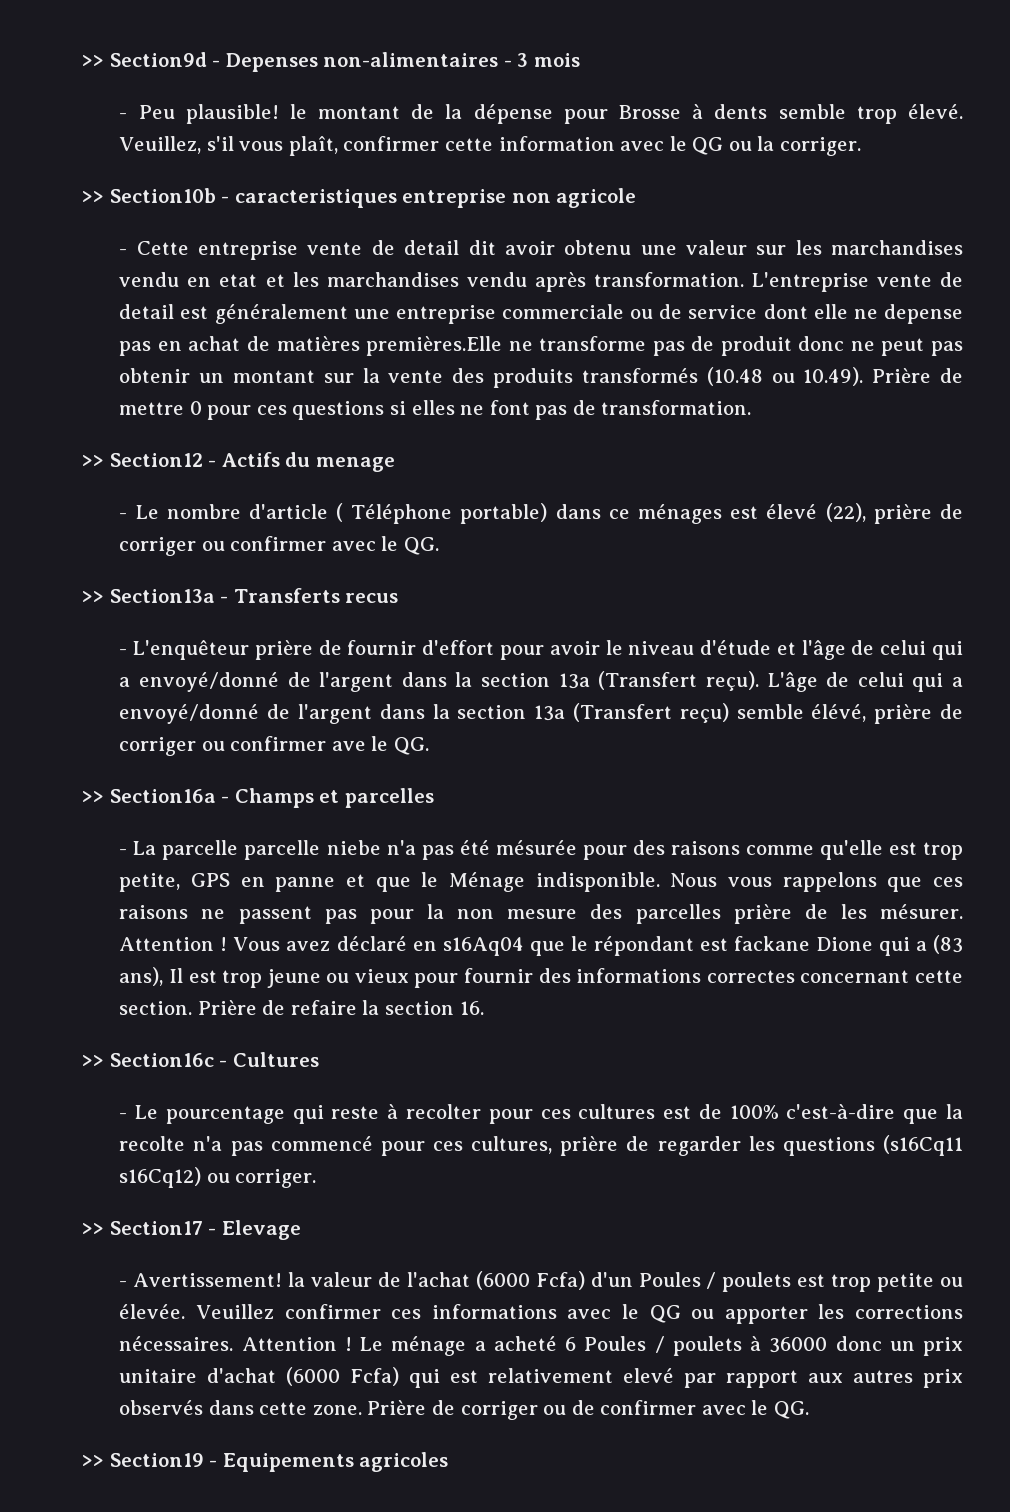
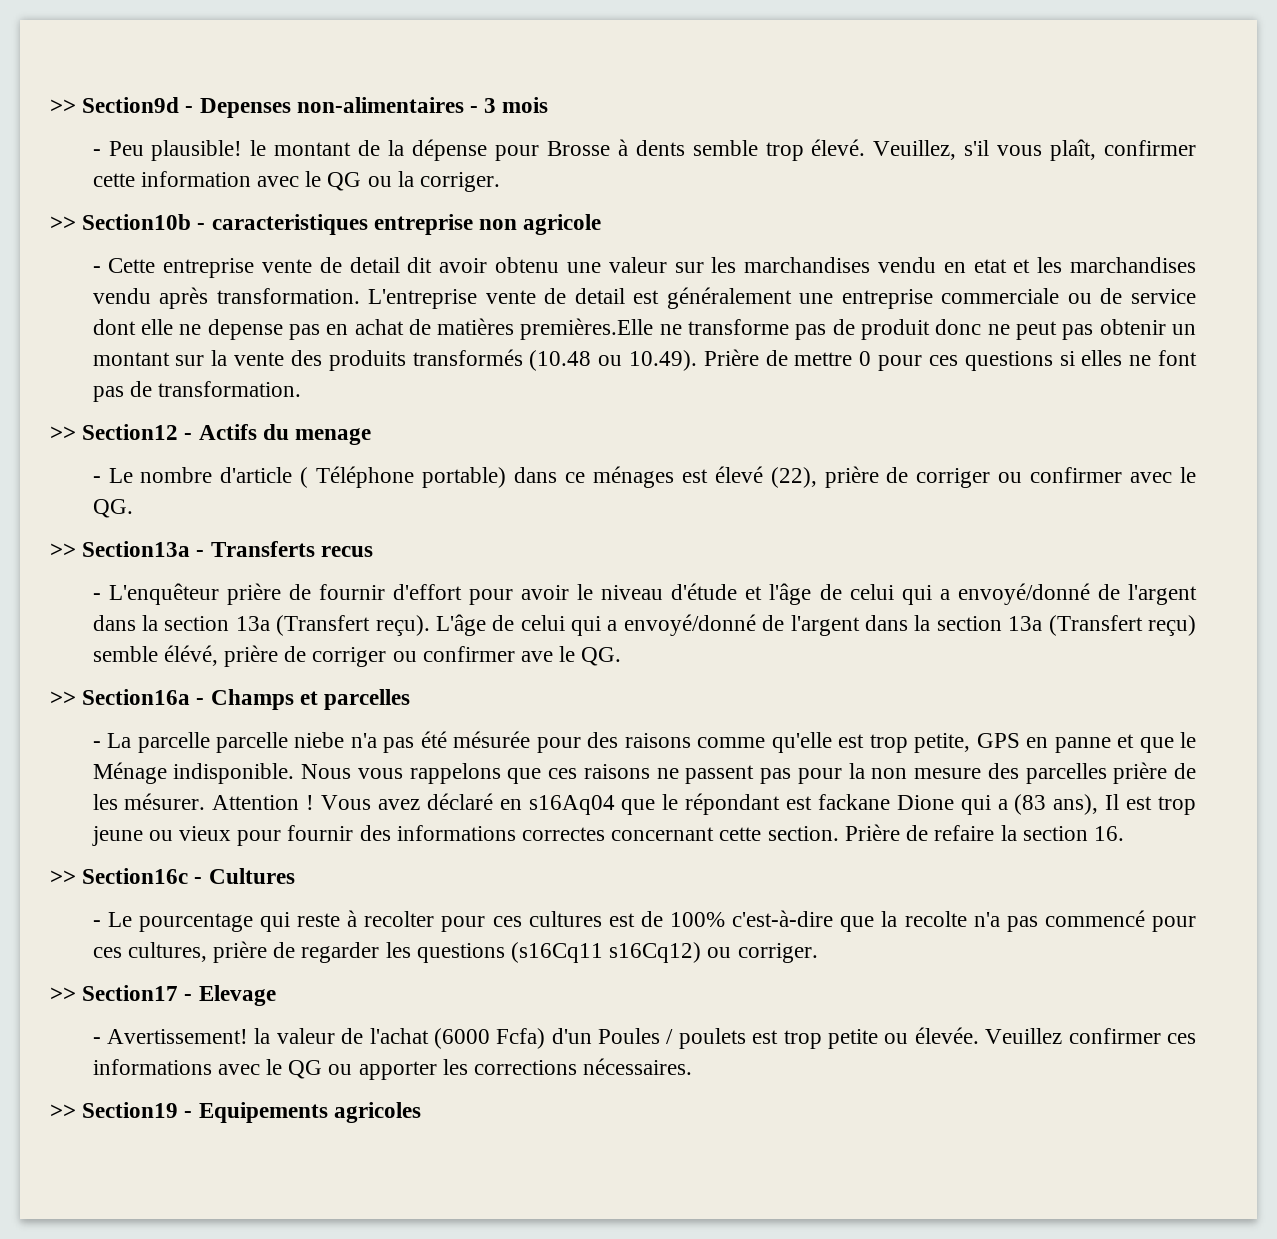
- Attention ! Le ménage a acheté 6 Poules / poulets à 36000 donc un prix unitaire d'achat (6000 Fcfa) qui est relativement elevé par rapport aux autres prix observés dans cette zone. Prière de corriger ou de confirmer avec le QG.

